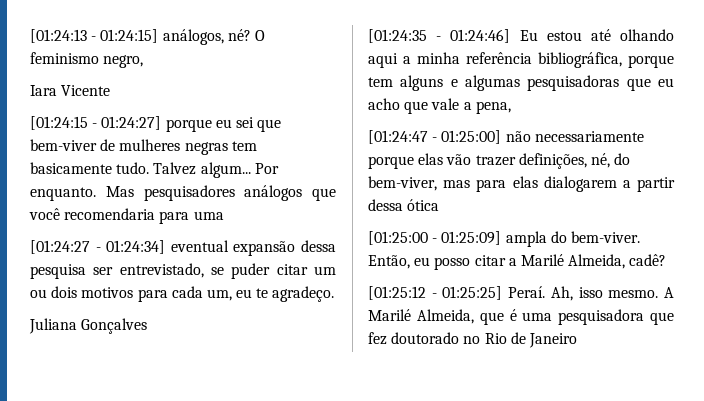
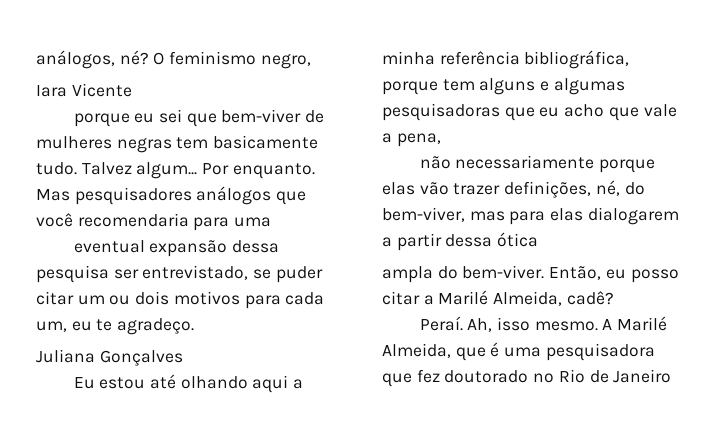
- [01:24:13 - 01:24:15] análogos, né?
+ análogos, né?
- [01:24:15 - 01:24:27] porque eu sei que bem-viver de mulheres negras tem basicamente tudo.
+ porque eu sei que bem-viver de mulheres negras tem basicamente tudo.
- [01:24:27 - 01:24:34] eventual expansão dessa pesquisa ser entrevistado, se puder citar um ou dois motivos para cada um, eu te agradeço.
+ eventual expansão dessa pesquisa ser entrevistado, se puder citar um ou dois motivos para cada um, eu te agradeço.
- [01:24:35 - 01:24:46] Eu estou até olhando aqui a minha referência bibliográfica, porque tem alguns e algumas pesquisadoras que eu acho que vale a pena,
+ Eu estou até olhando aqui a minha referência bibliográfica, porque tem alguns e algumas pesquisadoras que eu acho que vale a pena,
- [01:24:47 - 01:25:00] não necessariamente porque elas vão trazer definições, né, do bem-viver, mas para elas dialogarem a partir dessa ótica
+ não necessariamente porque elas vão trazer definições, né, do bem-viver, mas para elas dialogarem a partir dessa ótica
- [01:25:00 - 01:25:09] ampla do bem-viver.
+ ampla do bem-viver.
- [01:25:12 - 01:25:25] Peraí.
+ Peraí.

